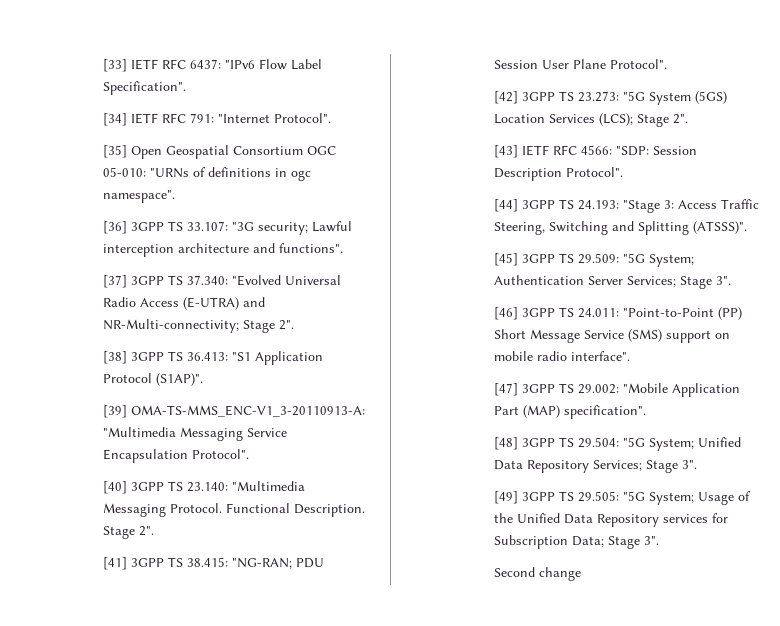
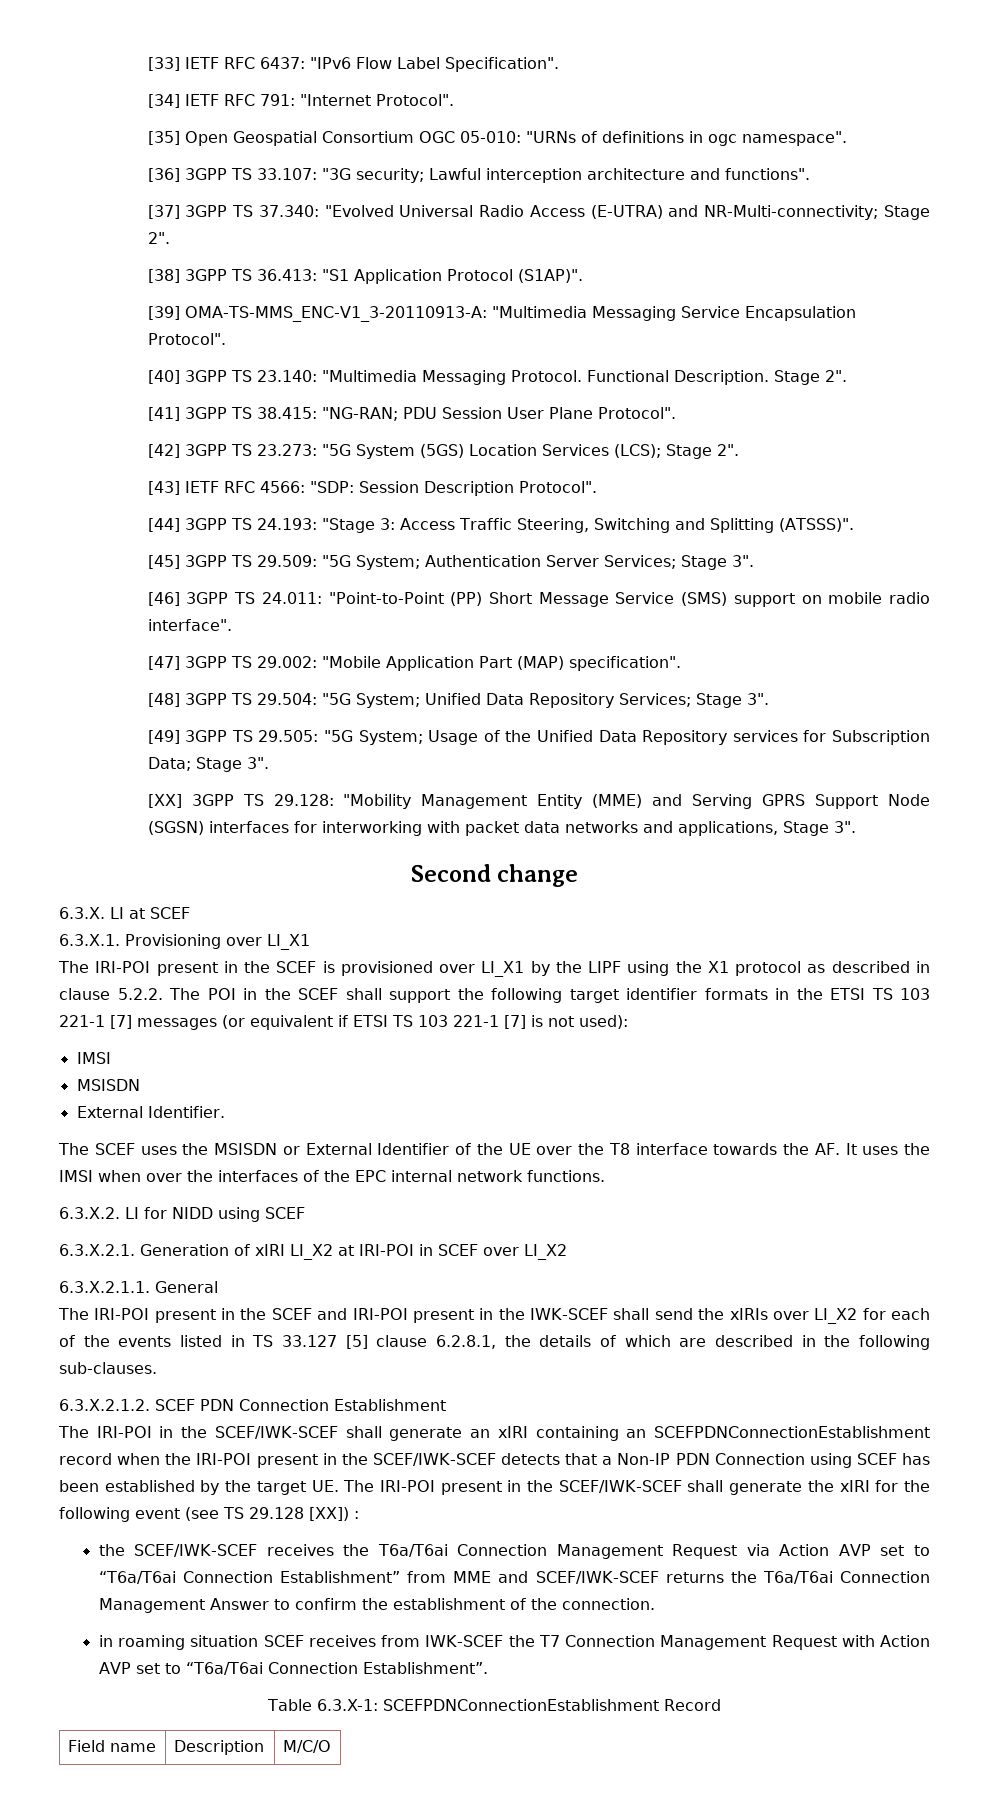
+ [XX] 3GPP TS 29.128: "Mobility Management Entity (MME) and Serving GPRS Support Node (SGSN) interfaces for interworking with packet data networks and applications, Stage 3".
  Second change
+ 6.3.X. LI at SCEF
+ 6.3.X.1. Provisioning over LI_X1
+ The IRI-POI present in the SCEF is provisioned over LI_X1 by the LIPF using the X1 protocol as described in clause 5.2.2. The POI in the SCEF shall support the following target identifier formats in the ETSI TS 103 221-1 [7] messages (or equivalent if ETSI TS 103 221-1 [7] is not used):
+ IMSI
+ MSISDN
+ External Identifier.
+ The SCEF uses the MSISDN or External Identifier of the UE over the T8 interface towards the AF. It uses the IMSI when over the interfaces of the EPC internal network functions.
+ 6.3.X.2. LI for NIDD using SCEF
+ 6.3.X.2.1. Generation of xIRI LI_X2 at IRI-POI in SCEF over LI_X2
+ 6.3.X.2.1.1. General
+ The IRI-POI present in the SCEF and IRI-POI present in the IWK-SCEF shall send the xIRIs over LI_X2 for each of the events listed in TS 33.127 [5] clause 6.2.8.1, the details of which are described in the following sub-clauses.
+ 6.3.X.2.1.2. SCEF PDN Connection Establishment
+ The IRI-POI in the SCEF/IWK-SCEF shall generate an xIRI containing an SCEFPDNConnectionEstablishment record when the IRI-POI present in the SCEF/IWK-SCEF detects that a Non-IP PDN Connection using SCEF has been established by the target UE. The IRI-POI present in the SCEF/IWK-SCEF shall generate the xIRI for the following event (see TS 29.128 [XX]) :
+ the SCEF/IWK-SCEF receives the T6a/T6ai Connection Management Request via Action AVP set to “T6a/T6ai Connection Establishment” from MME and SCEF/IWK-SCEF returns the T6a/T6ai Connection Management Answer to confirm the establishment of the connection.
+ in roaming situation SCEF receives from IWK-SCEF the T7 Connection Management Request with Action AVP set to “T6a/T6ai Connection Establishment”.
+ Table 6.3.X-1: SCEFPDNConnectionEstablishment Record
+ Field name | Description | M/C/O

